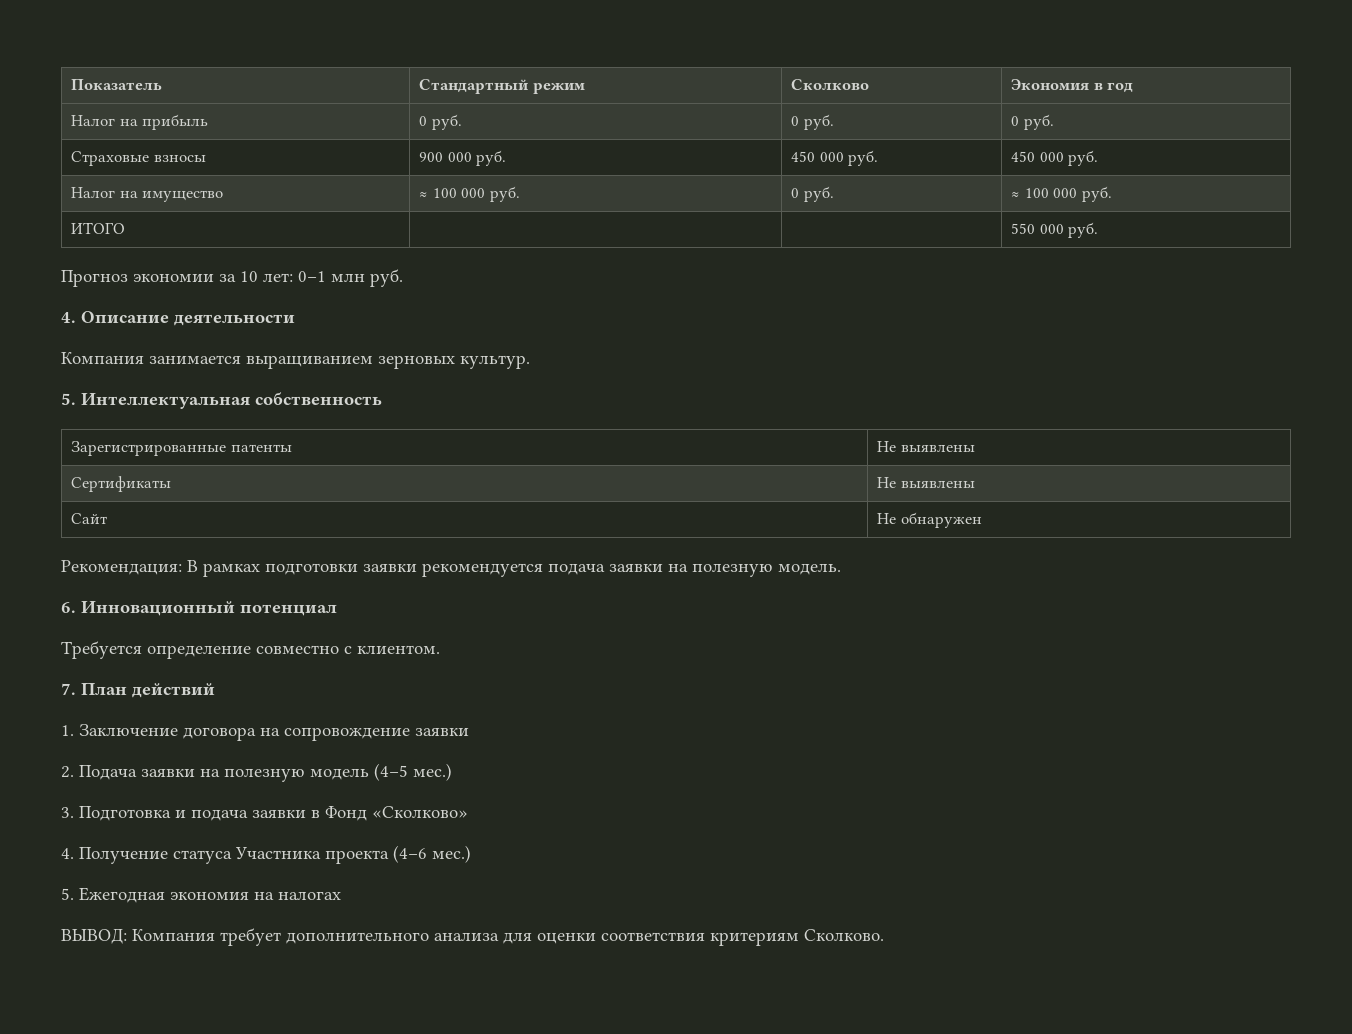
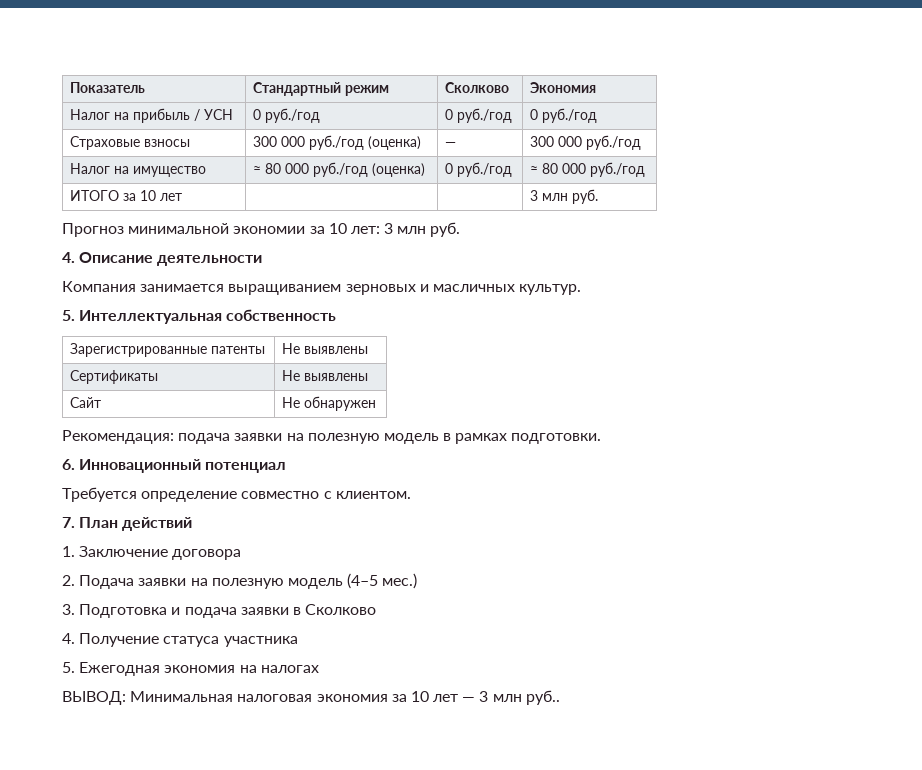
- Показатель | Стандартный режим | Сколково | Экономия в год
+ Показатель | Стандартный режим | Сколково | Экономия
- Налог на прибыль | 0 руб. | 0 руб. | 0 руб.
+ Налог на прибыль / УСН | 0 руб./год | 0 руб./год | 0 руб./год
- Страховые взносы | 900 000 руб. | 450 000 руб. | 450 000 руб.
+ Страховые взносы | 300 000 руб./год (оценка) | — | 300 000 руб./год
- Налог на имущество | ≈ 100 000 руб. | 0 руб. | ≈ 100 000 руб.
- ИТОГО | | | 550 000 руб.
+ Налог на имущество | ≈ 80 000 руб./год (оценка) | 0 руб./год | ≈ 80 000 руб./год
+ ИТОГО за 10 лет | | | 3 млн руб.
- Прогноз экономии за 10 лет: 0–1 млн руб.
+ Прогноз минимальной экономии за 10 лет: 3 млн руб.
- Компания занимается выращиванием зерновых культур.
+ Компания занимается выращиванием зерновых и масличных культур.
- Рекомендация: В рамках подготовки заявки рекомендуется подача заявки на полезную модель.
+ Рекомендация: подача заявки на полезную модель в рамках подготовки.
- 1. Заключение договора на сопровождение заявки
+ 1. Заключение договора
- 3. Подготовка и подача заявки в Фонд «Сколково»
+ 3. Подготовка и подача заявки в Сколково
- 4. Получение статуса Участника проекта (4–6 мес.)
+ 4. Получение статуса участника
- ВЫВОД: Компания требует дополнительного анализа для оценки соответствия критериям Сколково.
+ ВЫВОД: Минимальная налоговая экономия за 10 лет — 3 млн руб..

